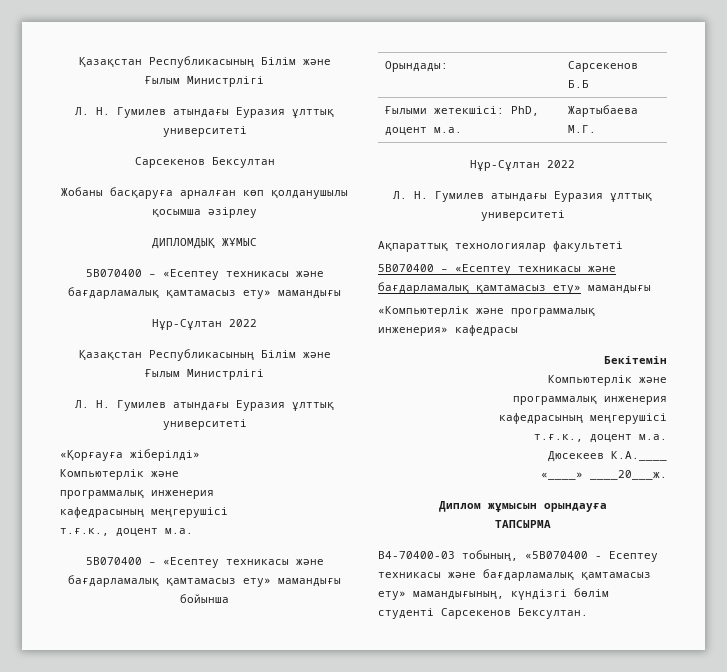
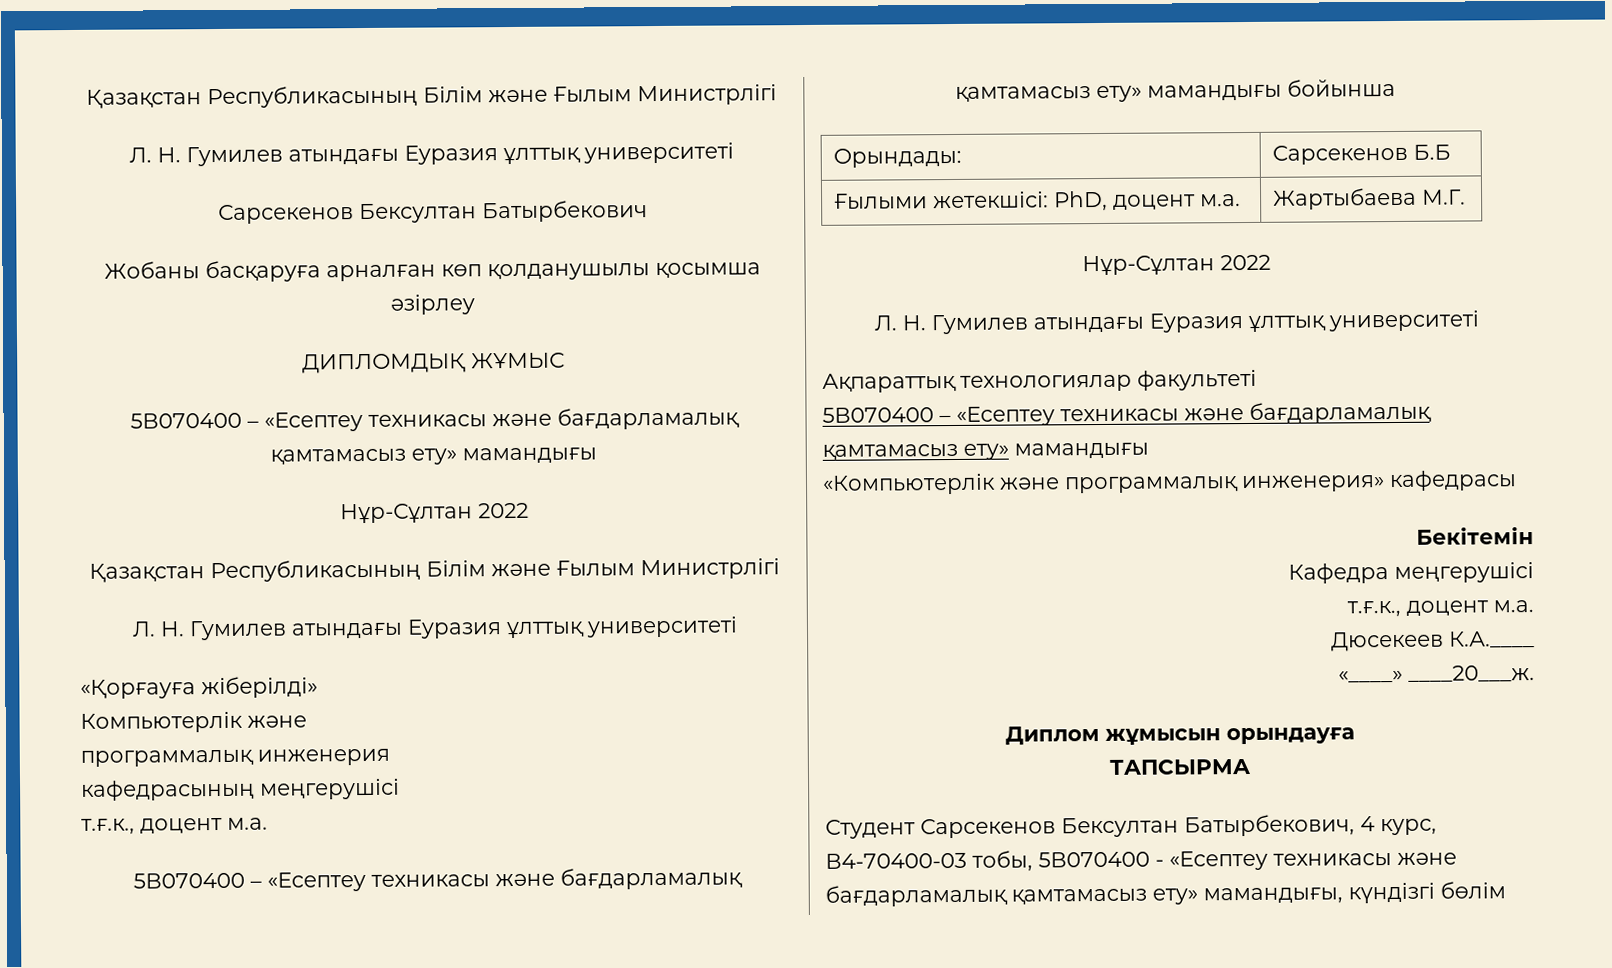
- Сарсекенов Бексултан
+ Сарсекенов Бексултан Батырбекович
  Бекітемін
- Компьютерлік және
- программалық инженерия
- кафедрасының меңгерушісі
+ Кафедра меңгерушісі
- В4-70400-03 тобының, «5В070400 - Есептеу техникасы және бағдарламалық қамтамасыз ету» мамандығының, күндізгі бөлім студенті Сарсекенов Бексултан.
+ Студент Сарсекенов Бексултан Батырбекович, 4 курс, В4-70400-03 тобы, 5В070400 - «Есептеу техникасы және бағдарламалық қамтамасыз ету» мамандығы, күндізгі бөлім

